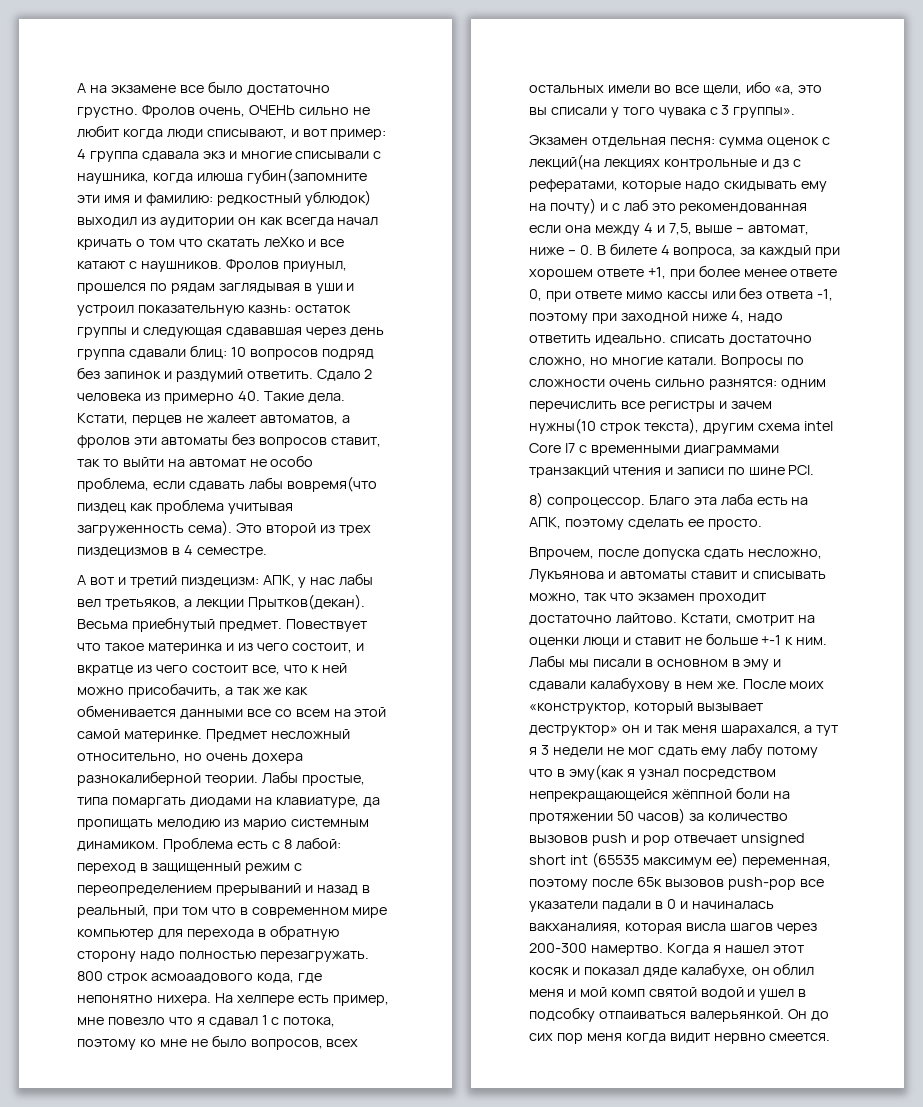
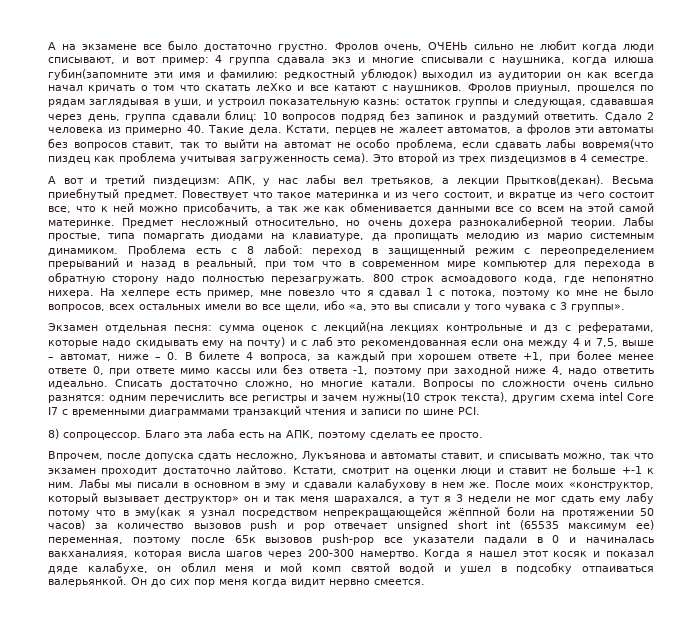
- Фролов приуныл, прошелся по рядам заглядывая в уши и устроил показательную казнь: остаток группы и следующая сдававшая через день группа сдавали блиц: 10 вопросов подряд без запинок и раздумий ответить.
+ Фролов приуныл, прошелся по рядам заглядывая в уши, и устроил показательную казнь: остаток группы и следующая, сдававшая через день, группа сдавали блиц: 10 вопросов подряд без запинок и раздумий ответить.
- 800 строк асмоаадового кода, где непонятно нихера.
+ 800 строк асмоадового кода, где непонятно нихера.
- сумма оценок с лекций(на лекциях контрольные и дз с рефератами, которые надо скидывать ему на почту) и с лаб это рекомендованная если она между 4 и 7,5, выше – автомат, ниже – 0. В билете 4 вопроса, за каждый при хорошем ответе +1, при более менее ответе 0, при ответе мимо кассы или без ответа -1, поэтому при заходной ниже 4, надо ответить идеально. списать достаточно сложно, но многие катали.
+ сумма оценок с лекций(на лекциях контрольные и дз с рефератами, которые надо скидывать ему на почту) и с лаб это рекомендованная если она между 4 и 7,5, выше – автомат, ниже – 0. В билете 4 вопроса, за каждый при хорошем ответе +1, при более менее ответе 0, при ответе мимо кассы или без ответа -1, поэтому при заходной ниже 4, надо ответить идеально. Списать достаточно сложно, но многие катали.
- Впрочем, после допуска сдать несложно, Лукъянова и автоматы ставит и списывать можно, так что экзамен проходит достаточно лайтово.
+ Впрочем, после допуска сдать несложно, Лукъянова и автоматы ставит, и списывать можно, так что экзамен проходит достаточно лайтово.

